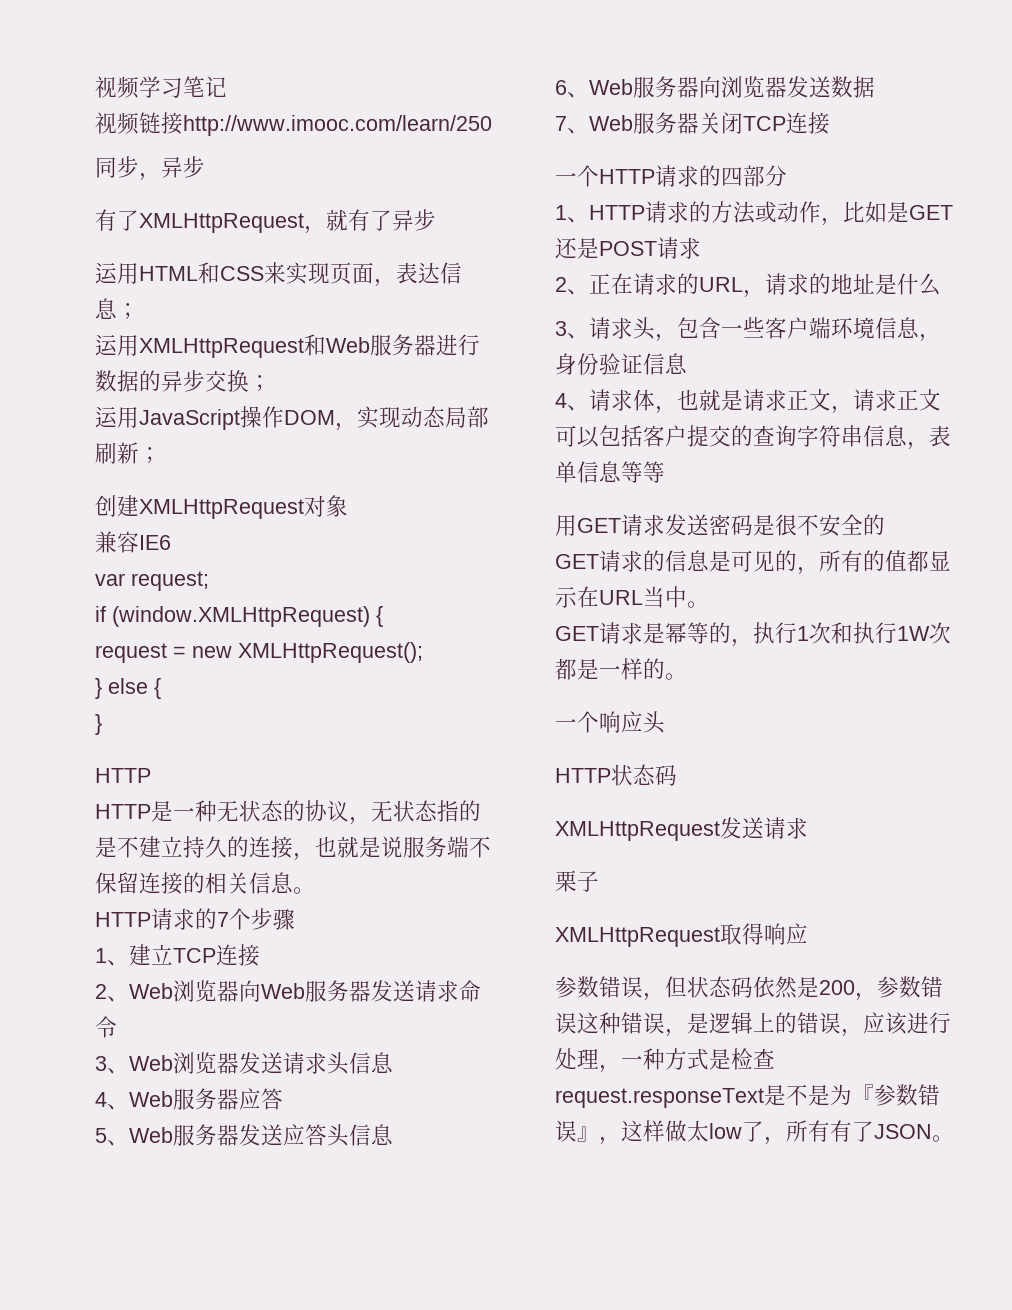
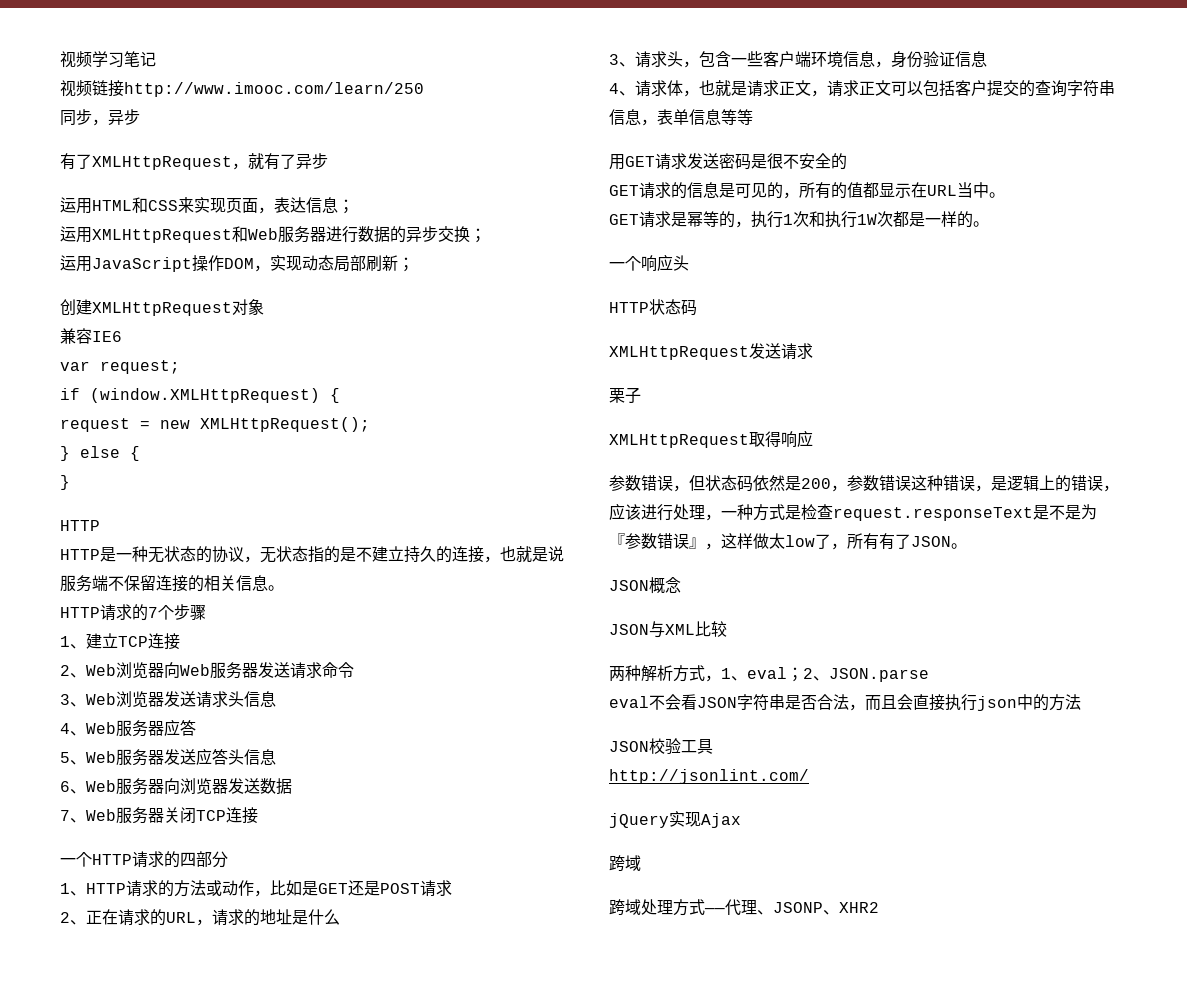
+ JSON概念
+ JSON与XML比较
+ 两种解析方式，1、eval；2、JSON.parse
+ eval不会看JSON字符串是否合法，而且会直接执行json中的方法
+ JSON校验工具
+ http://jsonlint.com/
+ jQuery实现Ajax
+ 跨域
+ 跨域处理方式——代理、JSONP、XHR2

